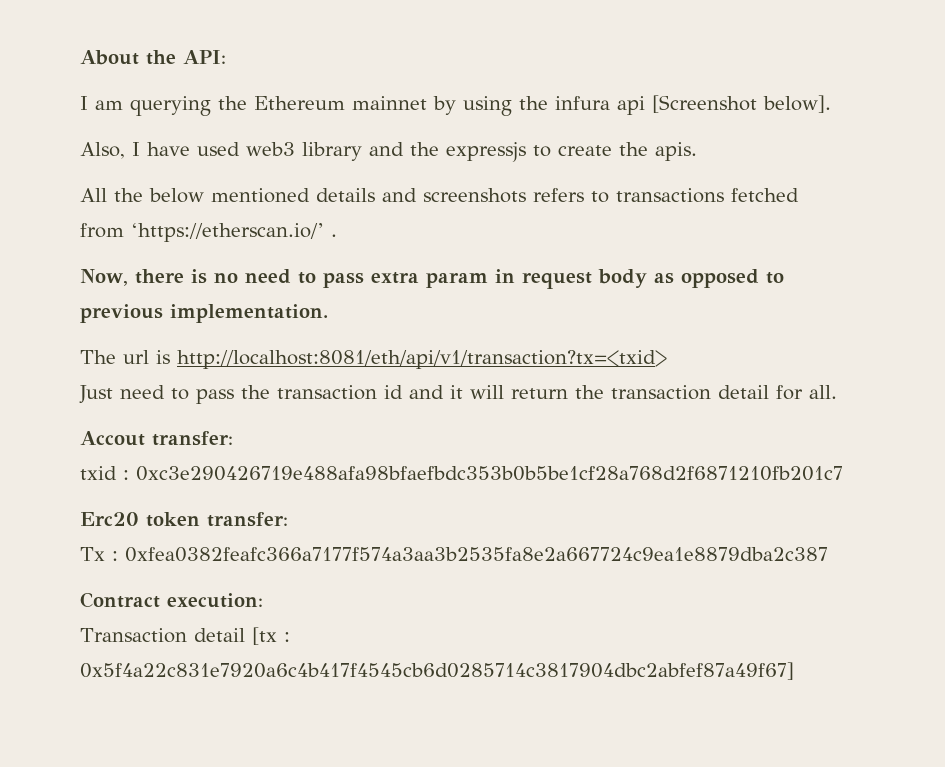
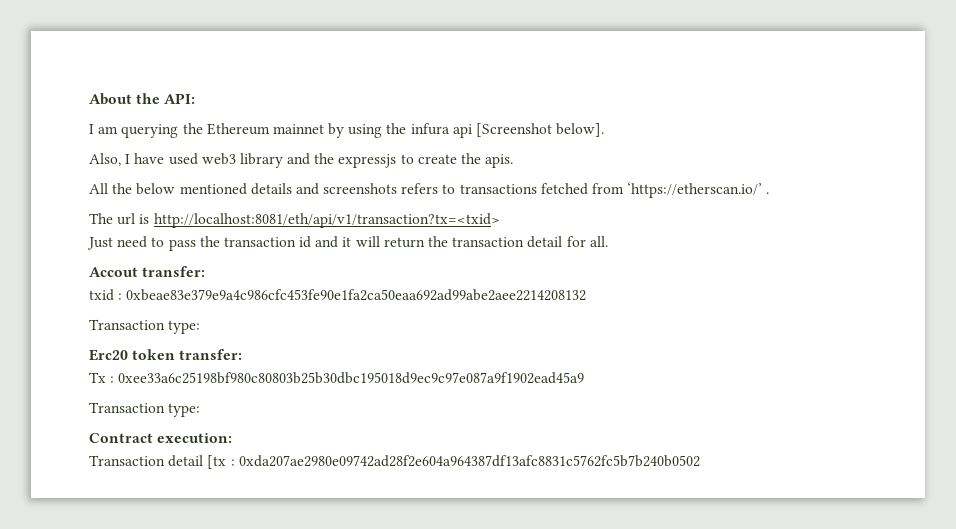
- Now, there is no need to pass extra param in request body as opposed to previous implementation.
- txid : 0xc3e290426719e488afa98bfaefbdc353b0b5be1cf28a768d2f6871210fb201c7
+ txid : 0xbeae83e379e9a4c986cfc453fe90e1fa2ca50eaa692ad99abe2aee2214208132
+ Transaction type:
- Tx : 0xfea0382feafc366a7177f574a3aa3b2535fa8e2a667724c9ea1e8879dba2c387
+ Tx : 0xee33a6c25198bf980c80803b25b30dbc195018d9ec9c97e087a9f1902ead45a9
+ Transaction type:
- Transaction detail [tx : 0x5f4a22c831e7920a6c4b417f4545cb6d0285714c3817904dbc2abfef87a49f67]
+ Transaction detail [tx : 0xda207ae2980e09742ad28f2e604a964387df13afc8831c5762fc5b7b240b0502

